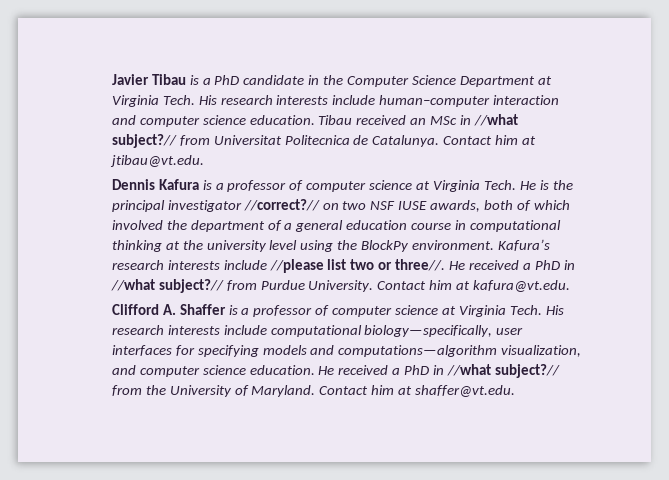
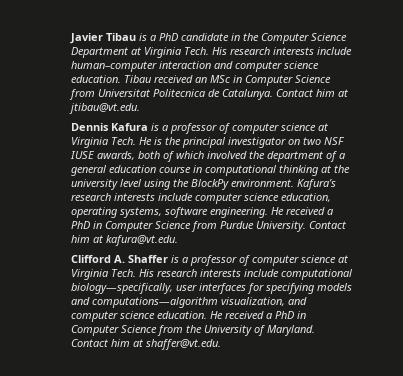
- Tibau received an MSc in //what subject?// from Universitat Politecnica de Catalunya.
+ Tibau received an MSc in Computer Science from Universitat Politecnica de Catalunya.
- He is the principal investigator //correct?// on two NSF IUSE awards, both of which involved the department of a general education course in computational thinking at the university level using the BlockPy environment.
+ He is the principal investigator on two NSF IUSE awards, both of which involved the department of a general education course in computational thinking at the university level using the BlockPy environment.
- Kafura’s research interests include //please list two or three//. He received a PhD in //what subject?// from Purdue University.
+ Kafura’s research interests include computer science education, operating systems, software engineering. He received a PhD in Computer Science from Purdue University.
- He received a PhD in //what subject?// from the University of Maryland.
+ He received a PhD in Computer Science from the University of Maryland.

